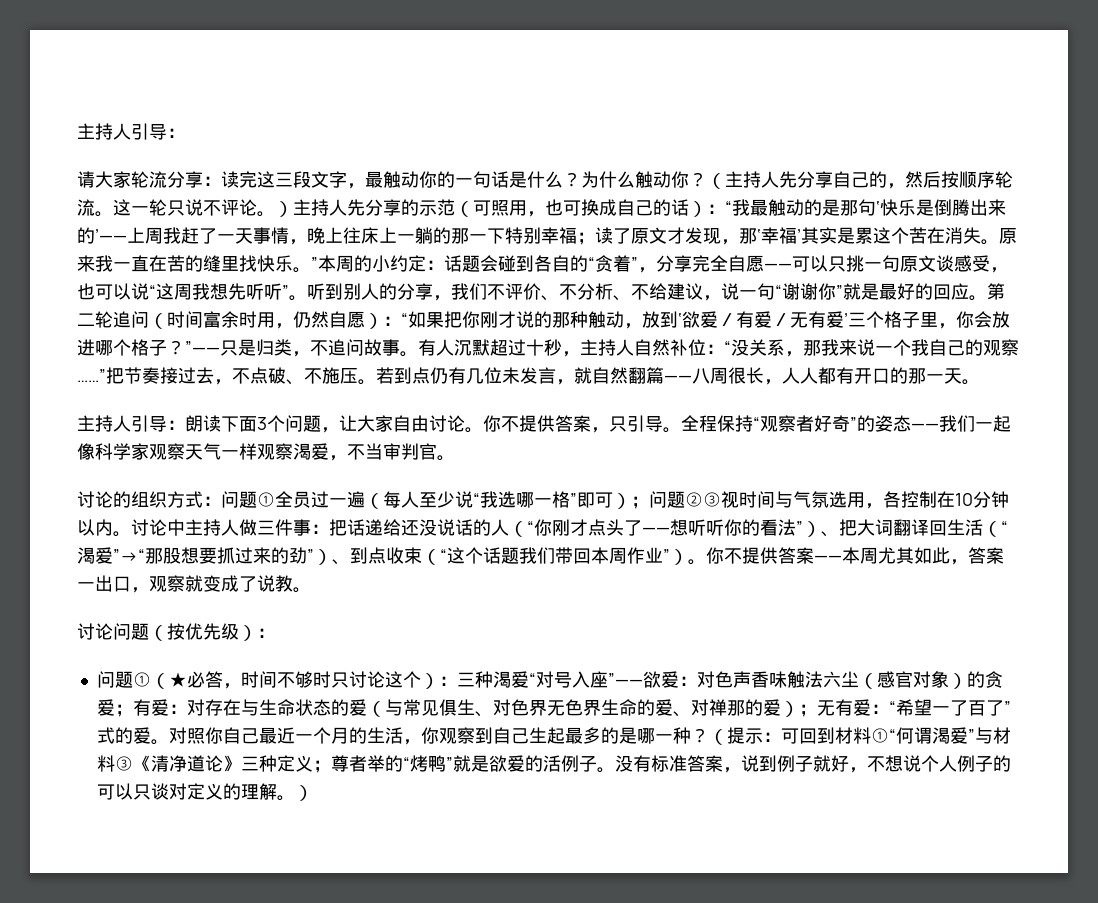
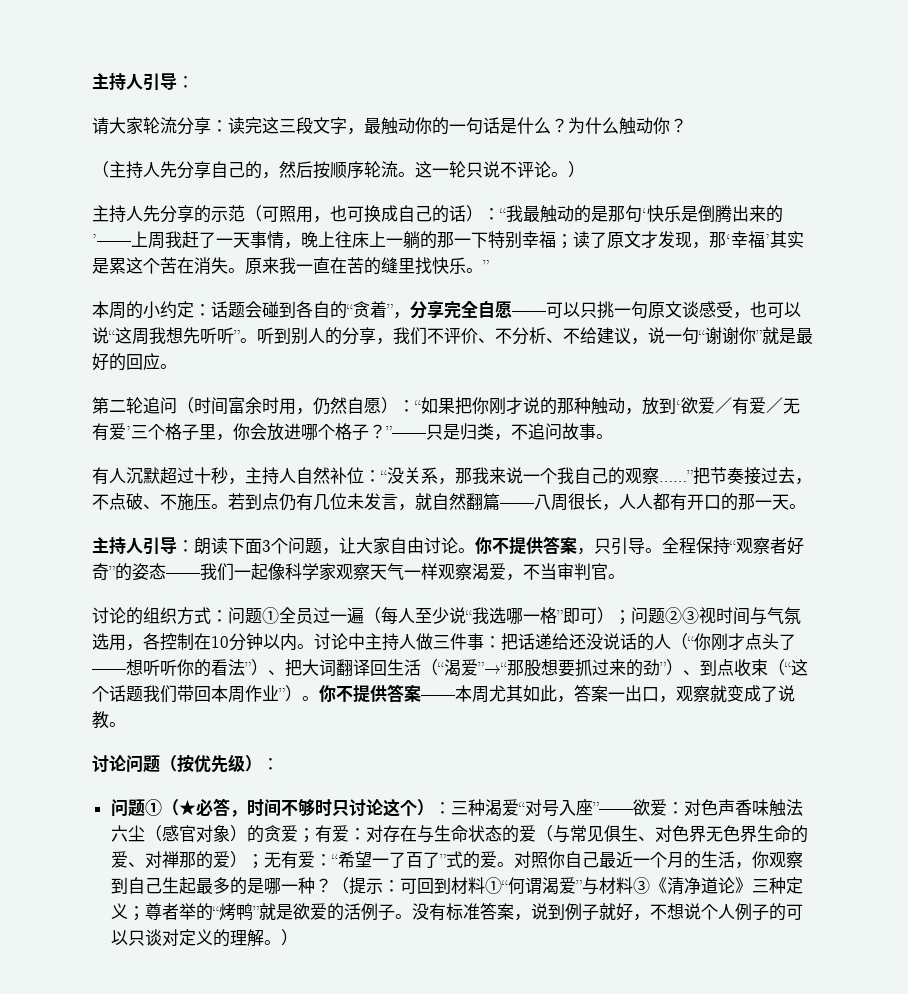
- 为什么触动你？（主持人先分享自己的，然后按顺序轮流。
+ 为什么触动你？
+ （主持人先分享自己的，然后按顺序轮流。
- 这一轮只说不评论。）主持人先分享的示范（可照用，也可换成自己的话）：“我最触动的是那句‘快乐是倒腾出来的’——上周我赶了一天事情，晚上往床上一躺的那一下特别幸福；读了原文才发现，那‘幸福’其实是累这个苦在消失。
+ 这一轮只说不评论。）
+ 主持人先分享的示范（可照用，也可换成自己的话）：“我最触动的是那句‘快乐是倒腾出来的’——上周我赶了一天事情，晚上往床上一躺的那一下特别幸福；读了原文才发现，那‘幸福’其实是累这个苦在消失。
- 原来我一直在苦的缝里找快乐。”本周的小约定：话题会碰到各自的“贪着”，分享完全自愿——可以只挑一句原文谈感受，也可以说“这周我想先听听”。
+ 原来我一直在苦的缝里找快乐。”
+ 本周的小约定：话题会碰到各自的“贪着”，分享完全自愿——可以只挑一句原文谈感受，也可以说“这周我想先听听”。
- 听到别人的分享，我们不评价、不分析、不给建议，说一句“谢谢你”就是最好的回应。第二轮追问（时间富余时用，仍然自愿）：
+ 听到别人的分享，我们不评价、不分析、不给建议，说一句“谢谢你”就是最好的回应。
+ 第二轮追问（时间富余时用，仍然自愿）：
- “如果把你刚才说的那种触动，放到‘欲爱／有爱／无有爱’三个格子里，你会放进哪个格子？”——只是归类，不追问故事。有人沉默超过十秒，主持人自然补位：
+ “如果把你刚才说的那种触动，放到‘欲爱／有爱／无有爱’三个格子里，你会放进哪个格子？”——只是归类，不追问故事。
+ 有人沉默超过十秒，主持人自然补位：

